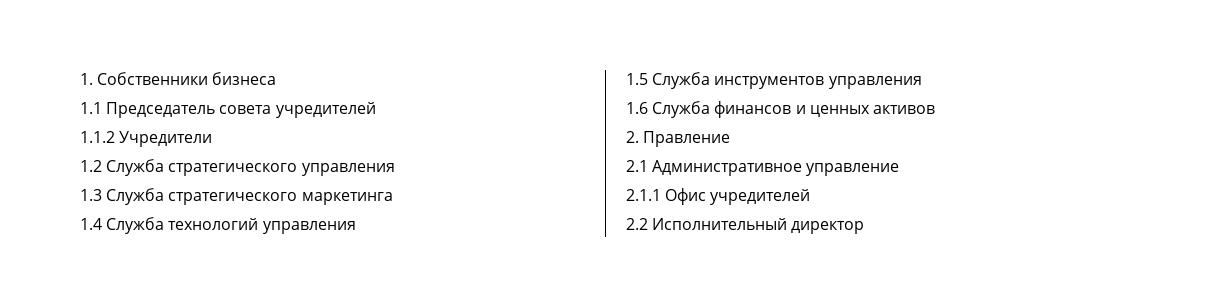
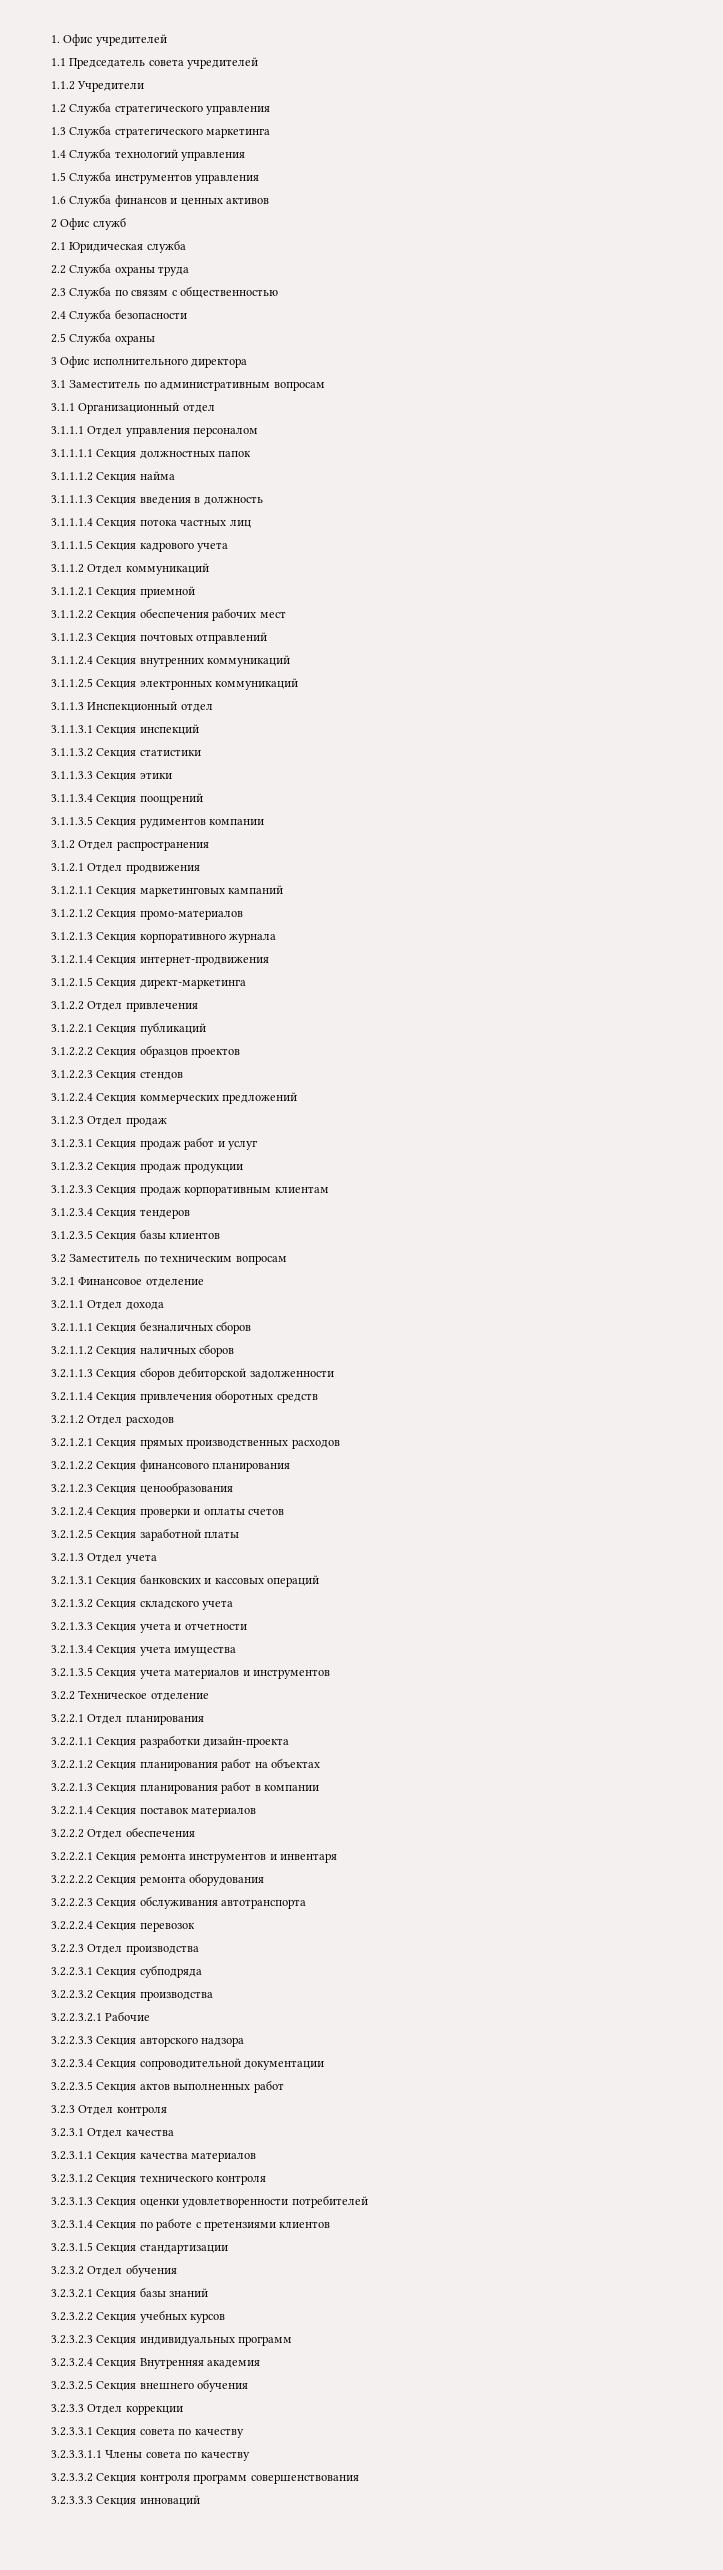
- 1. Собственники бизнеса
+ 1. Офис учредителей
- 2. Правление
- 2.1 Административное управление
- 2.1.1 Офис учредителей
- 2.2 Исполнительный директор
+ 2 Офис служб
+ 2.1 Юридическая служба
+ 2.2 Служба охраны труда
+ 2.3 Служба по связям с общественностью
+ 2.4 Служба безопасности
+ 2.5 Служба охраны
+ 3 Офис исполнительного директора
+ 3.1 Заместитель по административным вопросам
+ 3.1.1 Организационный отдел
+ 3.1.1.1 Отдел управления персоналом
+ 3.1.1.1.1 Секция должностных папок
+ 3.1.1.1.2 Секция найма
+ 3.1.1.1.3 Секция введения в должность
+ 3.1.1.1.4 Секция потока частных лиц
+ 3.1.1.1.5 Секция кадрового учета
+ 3.1.1.2 Отдел коммуникаций
+ 3.1.1.2.1 Секция приемной
+ 3.1.1.2.2 Секция обеспечения рабочих мест
+ 3.1.1.2.3 Секция почтовых отправлений
+ 3.1.1.2.4 Секция внутренних коммуникаций
+ 3.1.1.2.5 Секция электронных коммуникаций
+ 3.1.1.3 Инспекционный отдел
+ 3.1.1.3.1 Секция инспекций
+ 3.1.1.3.2 Секция статистики
+ 3.1.1.3.3 Секция этики
+ 3.1.1.3.4 Секция поощрений
+ 3.1.1.3.5 Секция рудиментов компании
+ 3.1.2 Отдел распространения
+ 3.1.2.1 Отдел продвижения
+ 3.1.2.1.1 Секция маркетинговых кампаний
+ 3.1.2.1.2 Секция промо-материалов
+ 3.1.2.1.3 Секция корпоративного журнала
+ 3.1.2.1.4 Секция интернет-продвижения
+ 3.1.2.1.5 Секция директ-маркетинга
+ 3.1.2.2 Отдел привлечения
+ 3.1.2.2.1 Секция публикаций
+ 3.1.2.2.2 Секция образцов проектов
+ 3.1.2.2.3 Секция стендов
+ 3.1.2.2.4 Секция коммерческих предложений
+ 3.1.2.3 Отдел продаж
+ 3.1.2.3.1 Секция продаж работ и услуг
+ 3.1.2.3.2 Секция продаж продукции
+ 3.1.2.3.3 Секция продаж корпоративным клиентам
+ 3.1.2.3.4 Секция тендеров
+ 3.1.2.3.5 Секция базы клиентов
+ 3.2 Заместитель по техническим вопросам
+ 3.2.1 Финансовое отделение
+ 3.2.1.1 Отдел дохода
+ 3.2.1.1.1 Секция безналичных сборов
+ 3.2.1.1.2 Секция наличных сборов
+ 3.2.1.1.3 Секция сборов дебиторской задолженности
+ 3.2.1.1.4 Секция привлечения оборотных средств
+ 3.2.1.2 Отдел расходов
+ 3.2.1.2.1 Секция прямых производственных расходов
+ 3.2.1.2.2 Секция финансового планирования
+ 3.2.1.2.3 Секция ценообразования
+ 3.2.1.2.4 Секция проверки и оплаты счетов
+ 3.2.1.2.5 Секция заработной платы
+ 3.2.1.3 Отдел учета
+ 3.2.1.3.1 Секция банковских и кассовых операций
+ 3.2.1.3.2 Секция складского учета
+ 3.2.1.3.3 Секция учета и отчетности
+ 3.2.1.3.4 Секция учета имущества
+ 3.2.1.3.5 Секция учета материалов и инструментов
+ 3.2.2 Техническое отделение
+ 3.2.2.1 Отдел планирования
+ 3.2.2.1.1 Секция разработки дизайн-проекта
+ 3.2.2.1.2 Секция планирования работ на объектах
+ 3.2.2.1.3 Секция планирования работ в компании
+ 3.2.2.1.4 Секция поставок материалов
+ 3.2.2.2 Отдел обеспечения
+ 3.2.2.2.1 Секция ремонта инструментов и инвентаря
+ 3.2.2.2.2 Секция ремонта оборудования
+ 3.2.2.2.3 Секция обслуживания автотранспорта
+ 3.2.2.2.4 Секция перевозок
+ 3.2.2.3 Отдел производства
+ 3.2.2.3.1 Секция субподряда
+ 3.2.2.3.2 Секция производства
+ 3.2.2.3.2.1 Рабочие
+ 3.2.2.3.3 Секция авторского надзора
+ 3.2.2.3.4 Секция сопроводительной документации
+ 3.2.2.3.5 Секция актов выполненных работ
+ 3.2.3 Отдел контроля
+ 3.2.3.1 Отдел качества
+ 3.2.3.1.1 Секция качества материалов
+ 3.2.3.1.2 Секция технического контроля
+ 3.2.3.1.3 Секция оценки удовлетворенности потребителей
+ 3.2.3.1.4 Секция по работе с претензиями клиентов
+ 3.2.3.1.5 Секция стандартизации
+ 3.2.3.2 Отдел обучения
+ 3.2.3.2.1 Секция базы знаний
+ 3.2.3.2.2 Секция учебных курсов
+ 3.2.3.2.3 Секция индивидуальных программ
+ 3.2.3.2.4 Секция Внутренняя академия
+ 3.2.3.2.5 Секция внешнего обучения
+ 3.2.3.3 Отдел коррекции
+ 3.2.3.3.1 Секция совета по качеству
+ 3.2.3.3.1.1 Члены совета по качеству
+ 3.2.3.3.2 Секция контроля программ совершенствования
+ 3.2.3.3.3 Секция инноваций

